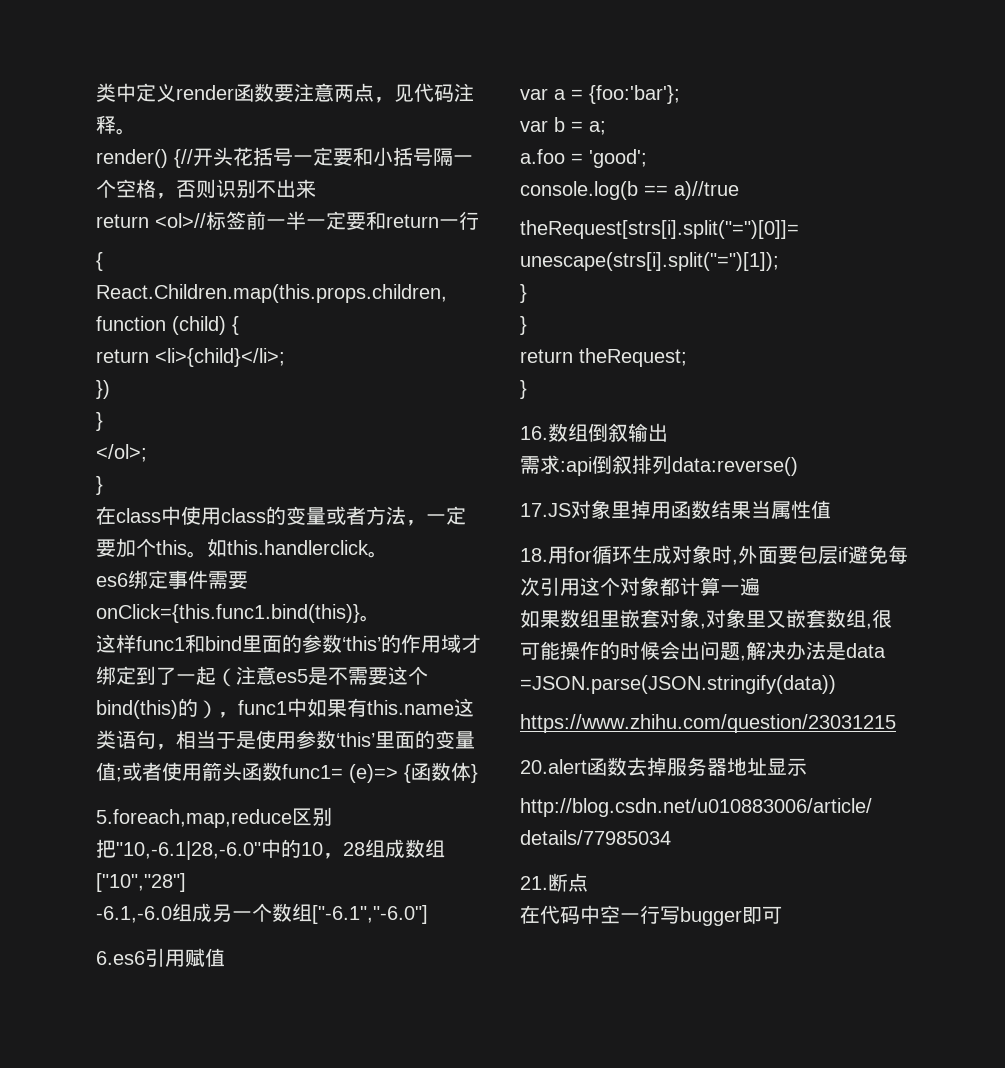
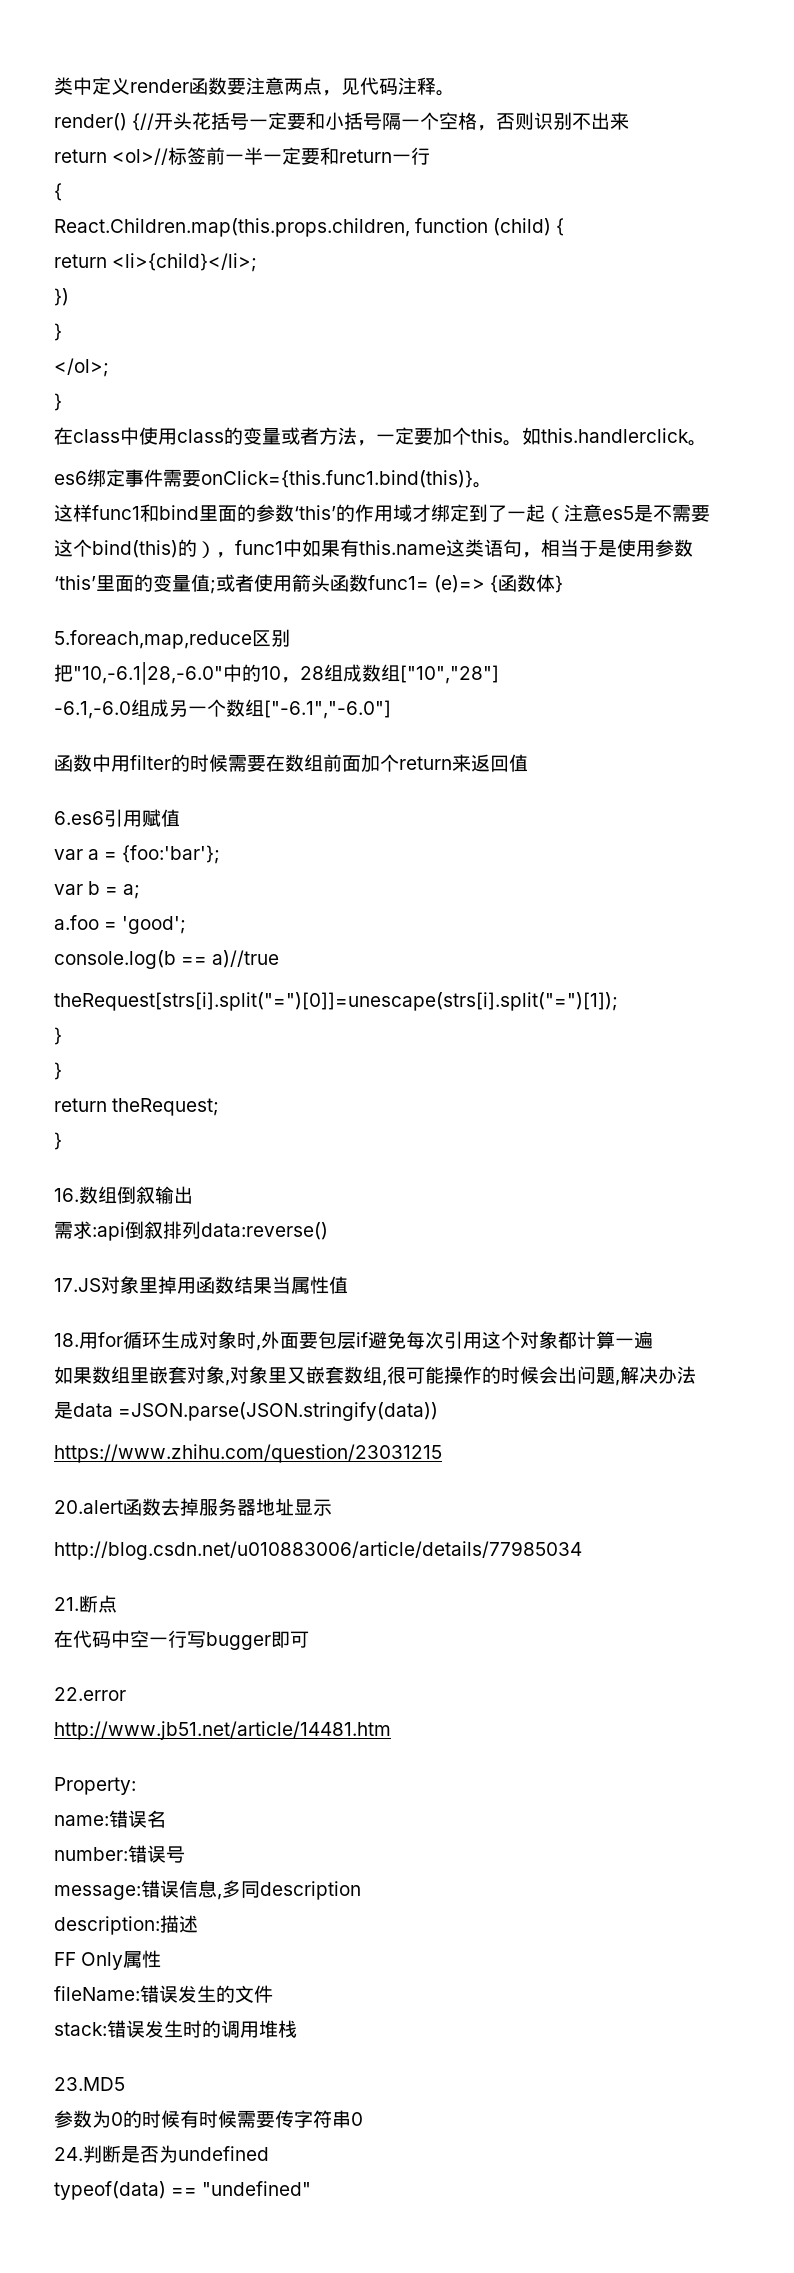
+ 函数中用filter的时候需要在数组前面加个return来返回值
+ 22.error
+ http://www.jb51.net/article/14481.htm
+ Property:
+ name:错误名
+ number:错误号
+ message:错误信息,多同description
+ description:描述
+ FF Only属性
+ fileName:错误发生的文件
+ stack:错误发生时的调用堆栈
+ 23.MD5
+ 参数为0的时候有时候需要传字符串0
+ 24.判断是否为undefined
+ typeof(data) == "undefined"

